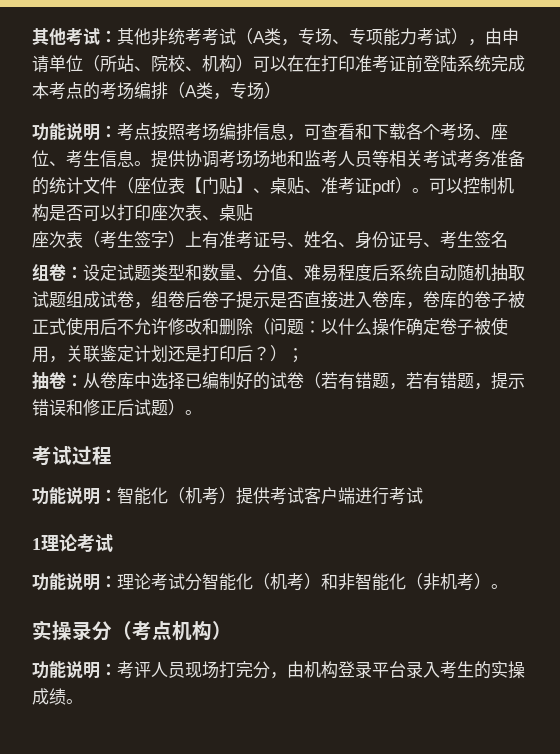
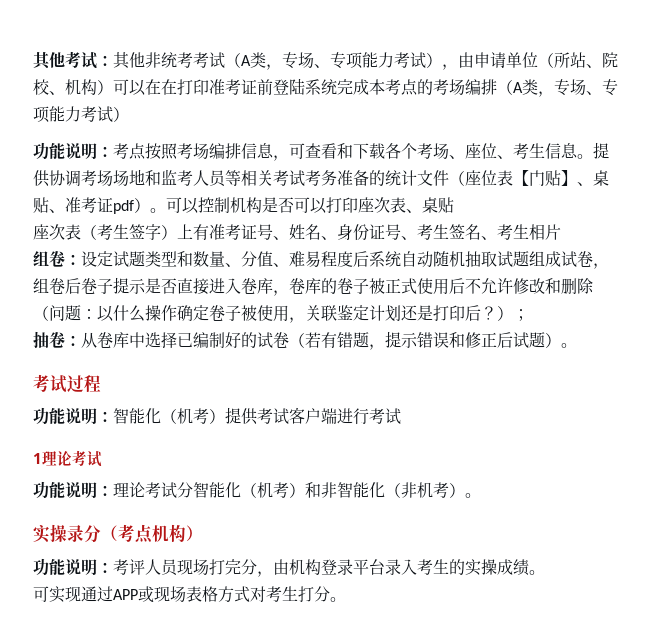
- 其他考试：其他非统考考试（A类，专场、专项能力考试），由申请单位（所站、院校、机构）可以在在打印准考证前登陆系统完成本考点的考场编排（A类，专场）
+ 其他考试：其他非统考考试（A类，专场、专项能力考试），由申请单位（所站、院校、机构）可以在在打印准考证前登陆系统完成本考点的考场编排（A类，专场、专项能力考试）
- 座次表（考生签字）上有准考证号、姓名、身份证号、考生签名
+ 座次表（考生签字）上有准考证号、姓名、身份证号、考生签名、考生相片
- 抽卷：从卷库中选择已编制好的试卷（若有错题，若有错题，提示错误和修正后试题）。
+ 抽卷：从卷库中选择已编制好的试卷（若有错题，提示错误和修正后试题）。
+ 可实现通过APP或现场表格方式对考生打分。

